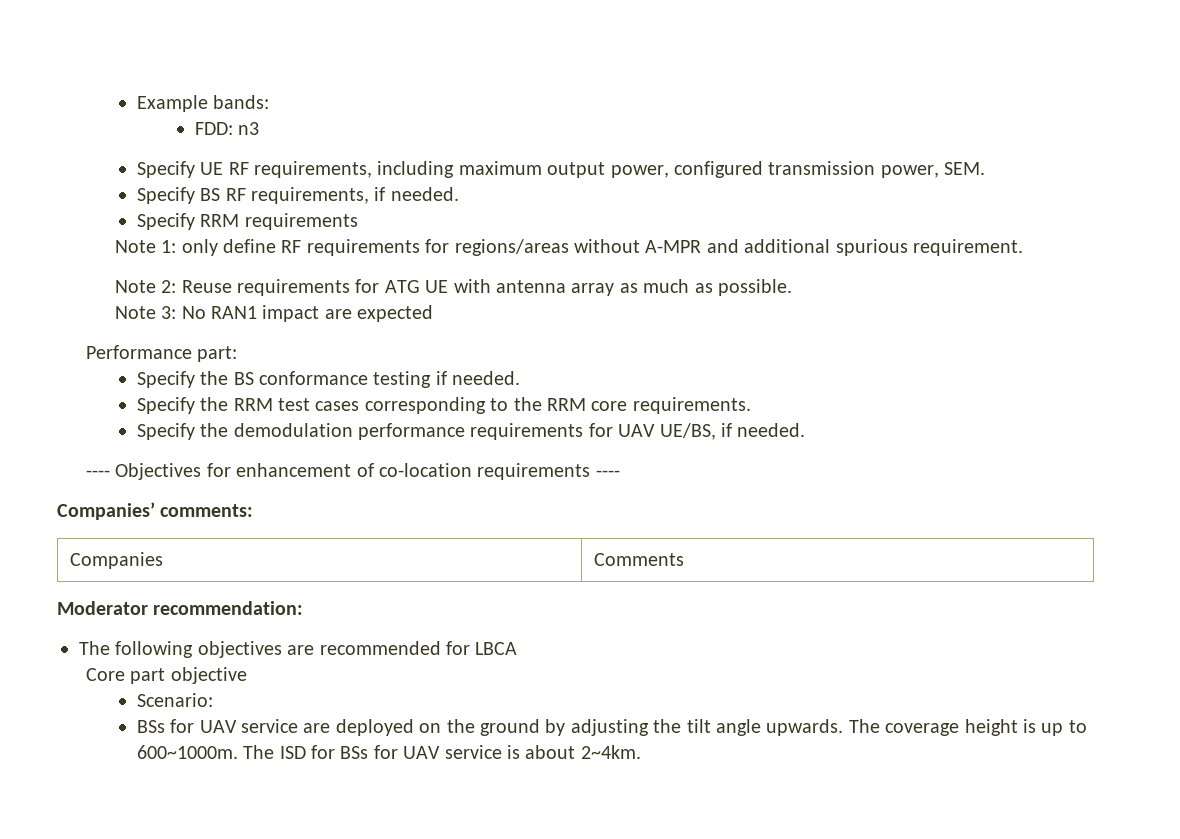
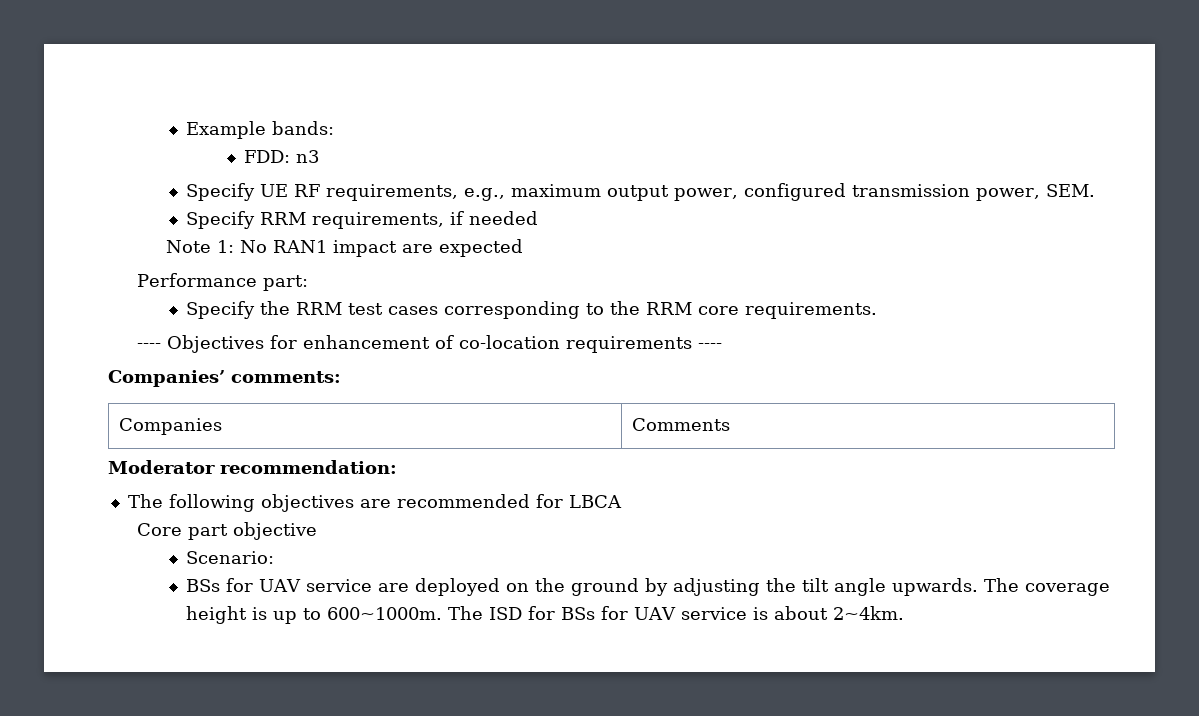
- Specify UE RF requirements, including maximum output power, configured transmission power, SEM.
+ Specify UE RF requirements, e.g., maximum output power, configured transmission power, SEM.
- Specify BS RF requirements, if needed.
- Specify RRM requirements
- Note 1: only define RF requirements for regions/areas without A-MPR and additional spurious requirement.
- Note 2: Reuse requirements for ATG UE with antenna array as much as possible.
- Note 3: No RAN1 impact are expected
+ Specify RRM requirements, if needed
+ Note 1: No RAN1 impact are expected
- Specify the BS conformance testing if needed.
- Specify the demodulation performance requirements for UAV UE/BS, if needed.

